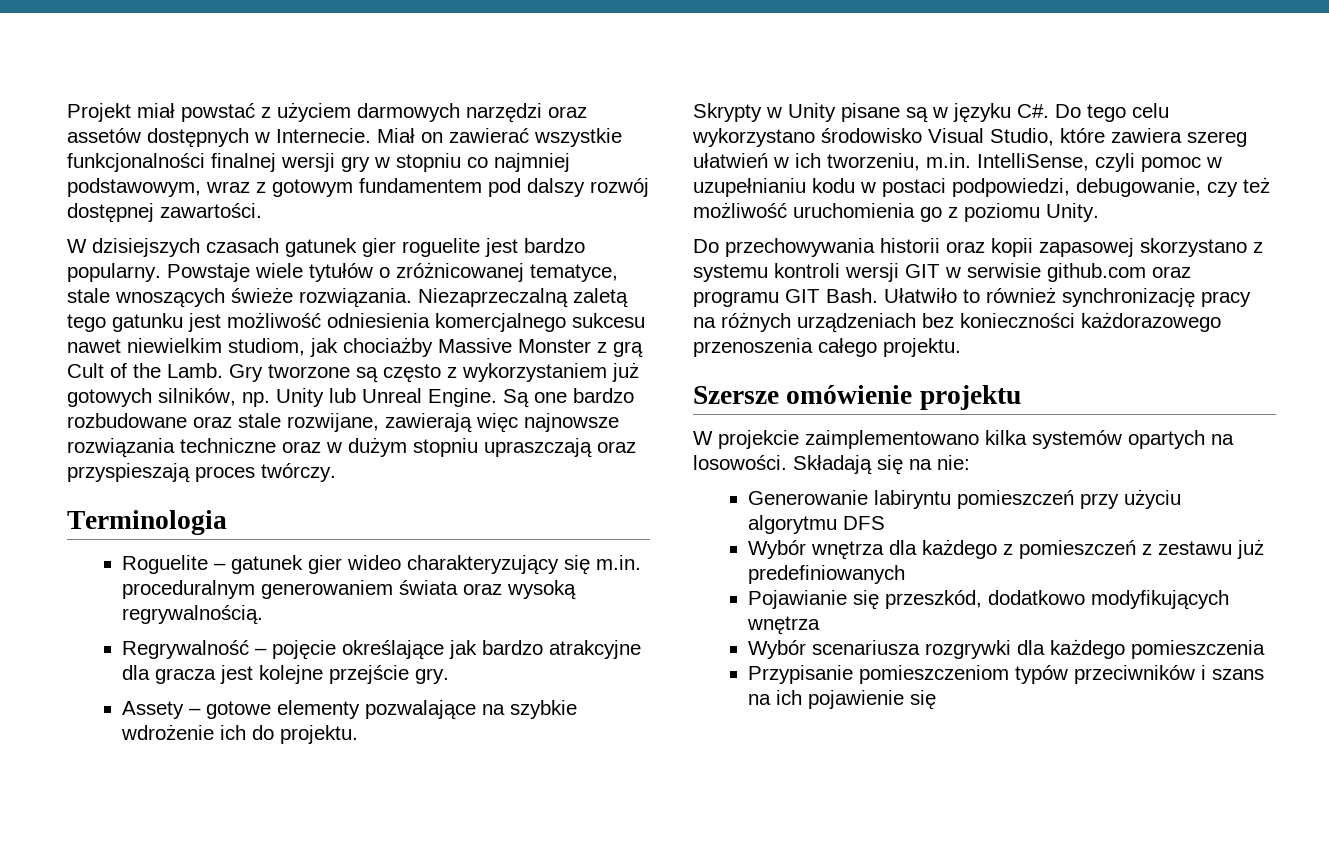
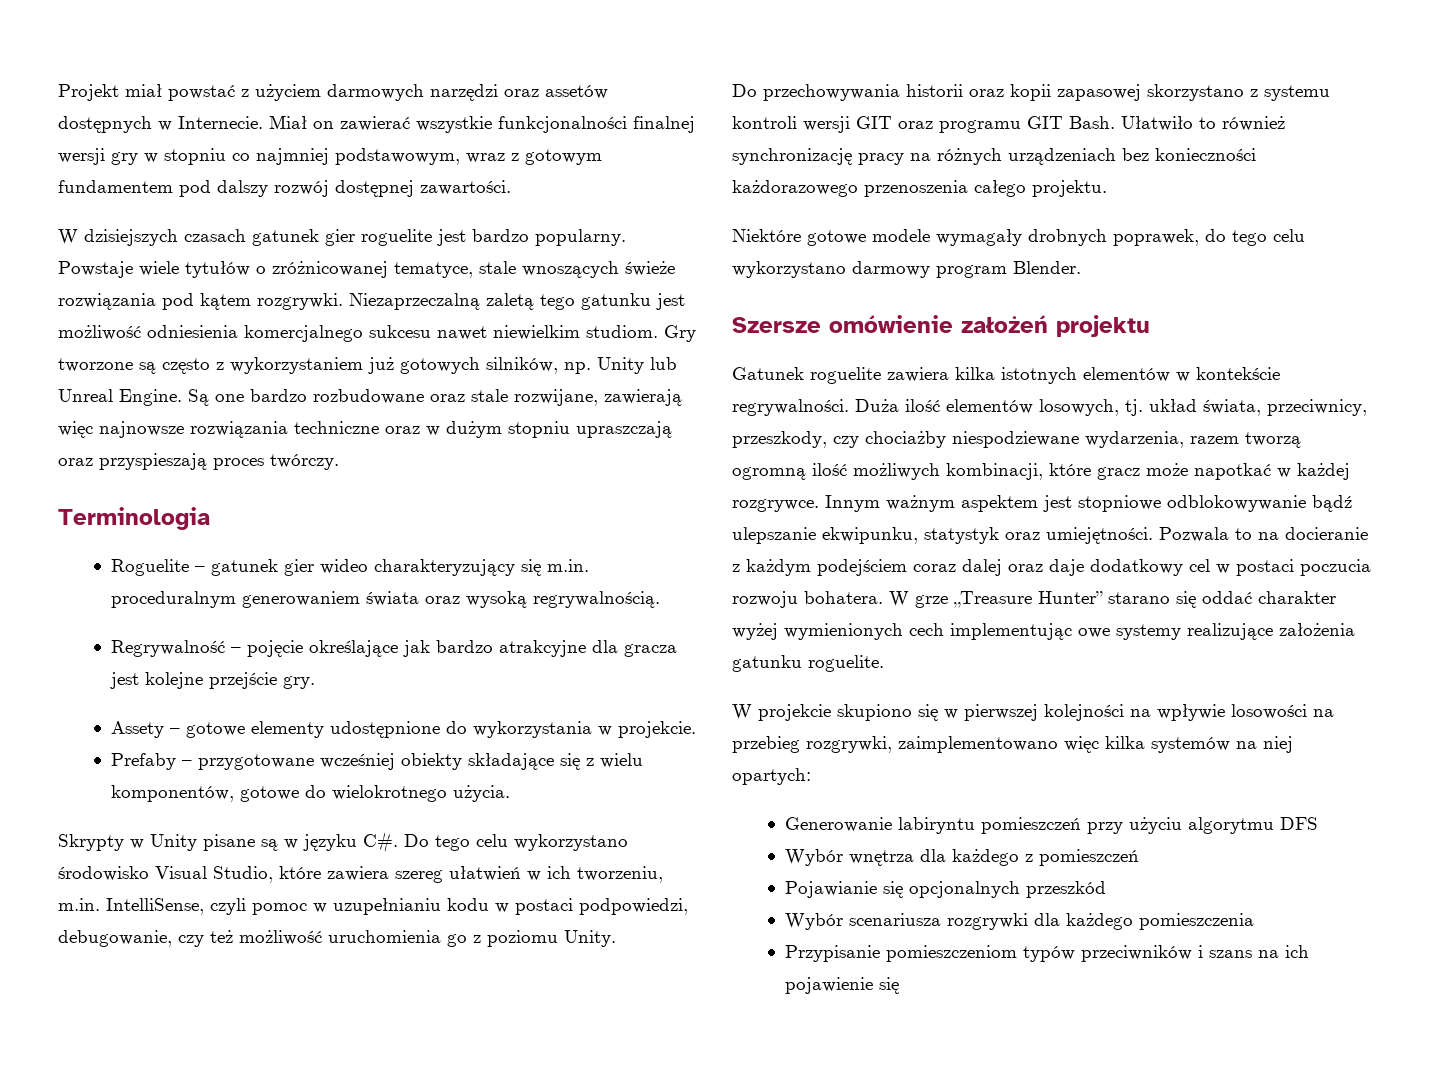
- Powstaje wiele tytułów o zróżnicowanej tematyce, stale wnoszących świeże rozwiązania.
+ Powstaje wiele tytułów o zróżnicowanej tematyce, stale wnoszących świeże rozwiązania pod kątem rozgrywki.
- Niezaprzeczalną zaletą tego gatunku jest możliwość odniesienia komercjalnego sukcesu nawet niewielkim studiom, jak chociażby Massive Monster z grą Cult of the Lamb.
+ Niezaprzeczalną zaletą tego gatunku jest możliwość odniesienia komercjalnego sukcesu nawet niewielkim studiom.
- Assety – gotowe elementy pozwalające na szybkie wdrożenie ich do projektu.
+ Assety – gotowe elementy udostępnione do wykorzystania w projekcie.
+ Prefaby – przygotowane wcześniej obiekty składające się z wielu komponentów, gotowe do wielokrotnego użycia.
- Do przechowywania historii oraz kopii zapasowej skorzystano z systemu kontroli wersji GIT w serwisie github.com oraz programu GIT Bash.
+ Do przechowywania historii oraz kopii zapasowej skorzystano z systemu kontroli wersji GIT oraz programu GIT Bash.
+ Niektóre gotowe modele wymagały drobnych poprawek, do tego celu wykorzystano darmowy program Blender.
- Szersze omówienie projektu
+ Szersze omówienie założeń projektu
- W projekcie zaimplementowano kilka systemów opartych na losowości. Składają się na nie:
+ Gatunek roguelite zawiera kilka istotnych elementów w kontekście regrywalności. Duża ilość elementów losowych, tj. układ świata, przeciwnicy, przeszkody, czy chociażby niespodziewane wydarzenia, razem tworzą ogromną ilość możliwych kombinacji, które gracz może napotkać w każdej rozgrywce. Innym ważnym aspektem jest stopniowe odblokowywanie bądź ulepszanie ekwipunku, statystyk oraz umiejętności. Pozwala to na docieranie z każdym podejściem coraz dalej oraz daje dodatkowy cel w postaci poczucia rozwoju bohatera. W grze „Treasure Hunter” starano się oddać charakter wyżej wymienionych cech implementując owe systemy realizujące założenia gatunku roguelite.
+ W projekcie skupiono się w pierwszej kolejności na wpływie losowości na przebieg rozgrywki, zaimplementowano więc kilka systemów na niej opartych:
- Wybór wnętrza dla każdego z pomieszczeń z zestawu już predefiniowanych
- Pojawianie się przeszkód, dodatkowo modyfikujących wnętrza
+ Wybór wnętrza dla każdego z pomieszczeń
+ Pojawianie się opcjonalnych przeszkód

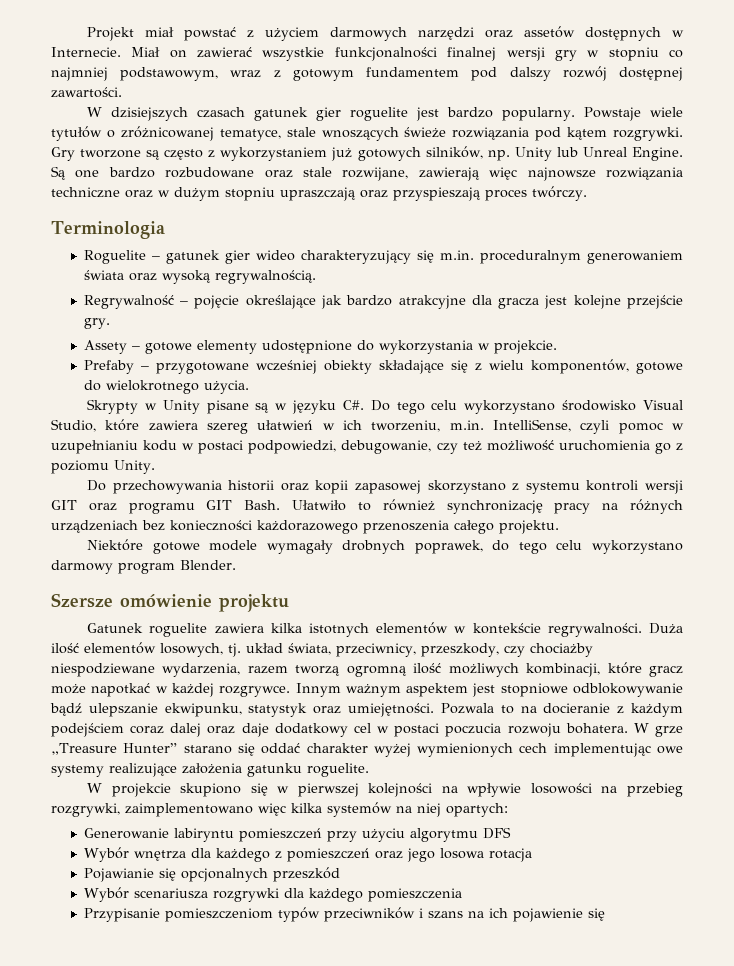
- Niezaprzeczalną zaletą tego gatunku jest możliwość odniesienia komercjalnego sukcesu nawet niewielkim studiom.
- Szersze omówienie założeń projektu
+ Szersze omówienie projektu
- Wybór wnętrza dla każdego z pomieszczeń
+ Wybór wnętrza dla każdego z pomieszczeń oraz jego losowa rotacja

